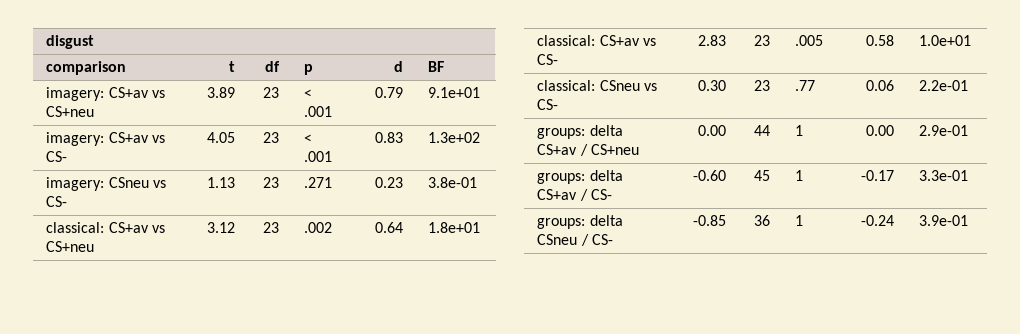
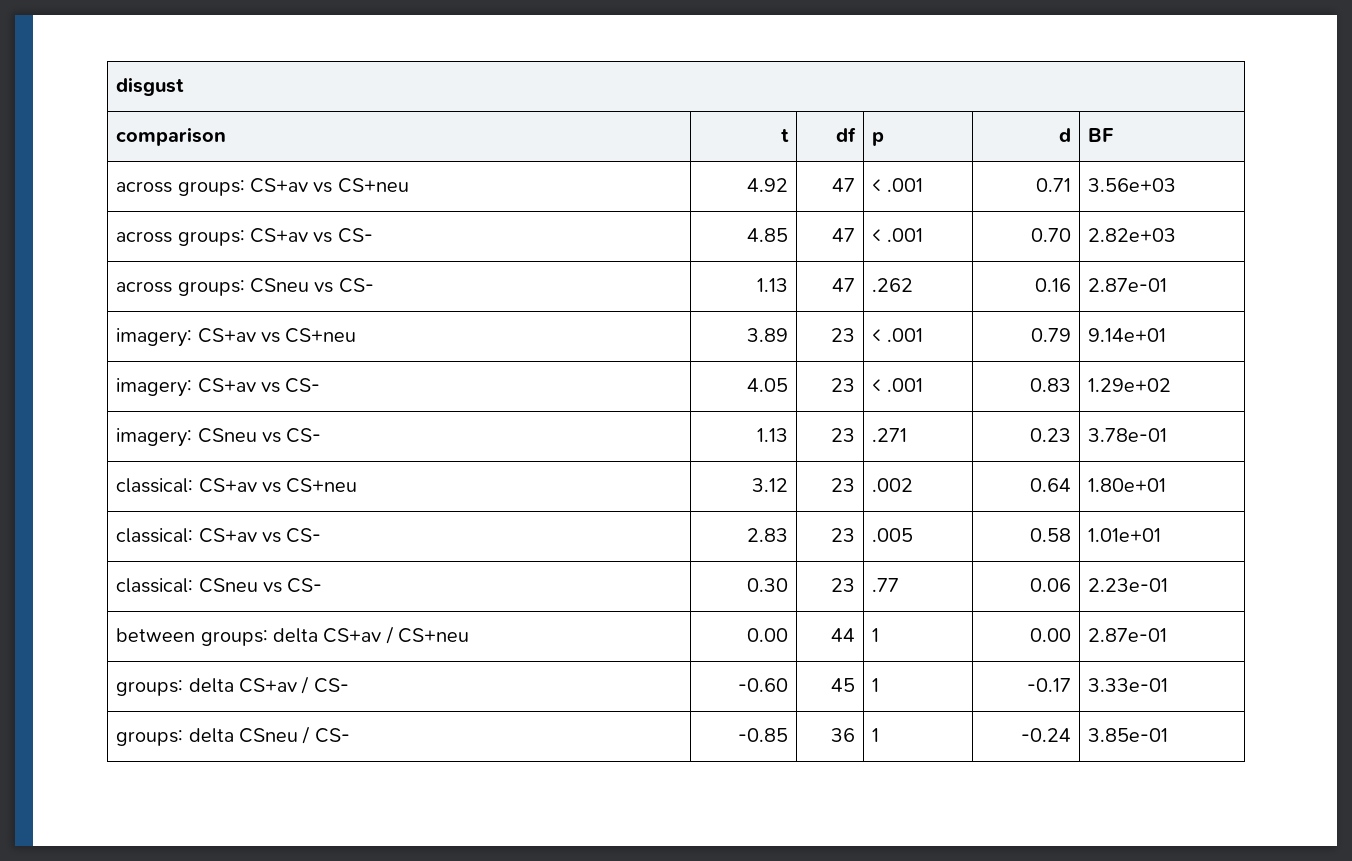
+ across groups: CS+av vs CS+neu | 4.92 | 47 | < .001 | 0.71 | 3.56e+03
+ across groups: CS+av vs CS- | 4.85 | 47 | < .001 | 0.70 | 2.82e+03
+ across groups: CSneu vs CS- | 1.13 | 47 | .262 | 0.16 | 2.87e-01
- imagery: CS+av vs CS+neu | 3.89 | 23 | < .001 | 0.79 | 9.1e+01
+ imagery: CS+av vs CS+neu | 3.89 | 23 | < .001 | 0.79 | 9.14e+01
- imagery: CS+av vs CS- | 4.05 | 23 | < .001 | 0.83 | 1.3e+02
+ imagery: CS+av vs CS- | 4.05 | 23 | < .001 | 0.83 | 1.29e+02
- imagery: CSneu vs CS- | 1.13 | 23 | .271 | 0.23 | 3.8e-01
+ imagery: CSneu vs CS- | 1.13 | 23 | .271 | 0.23 | 3.78e-01
- classical: CS+av vs CS+neu | 3.12 | 23 | .002 | 0.64 | 1.8e+01
+ classical: CS+av vs CS+neu | 3.12 | 23 | .002 | 0.64 | 1.80e+01
- classical: CS+av vs CS- | 2.83 | 23 | .005 | 0.58 | 1.0e+01
+ classical: CS+av vs CS- | 2.83 | 23 | .005 | 0.58 | 1.01e+01
- classical: CSneu vs CS- | 0.30 | 23 | .77 | 0.06 | 2.2e-01
- groups: delta CS+av / CS+neu | 0.00 | 44 | 1 | 0.00 | 2.9e-01
+ classical: CSneu vs CS- | 0.30 | 23 | .77 | 0.06 | 2.23e-01
+ between groups: delta CS+av / CS+neu | 0.00 | 44 | 1 | 0.00 | 2.87e-01
- groups: delta CS+av / CS- | -0.60 | 45 | 1 | -0.17 | 3.3e-01
+ groups: delta CS+av / CS- | -0.60 | 45 | 1 | -0.17 | 3.33e-01
- groups: delta CSneu / CS- | -0.85 | 36 | 1 | -0.24 | 3.9e-01
+ groups: delta CSneu / CS- | -0.85 | 36 | 1 | -0.24 | 3.85e-01

